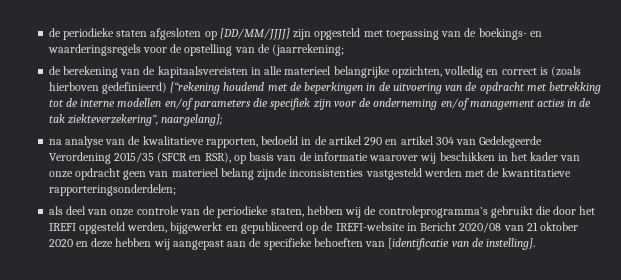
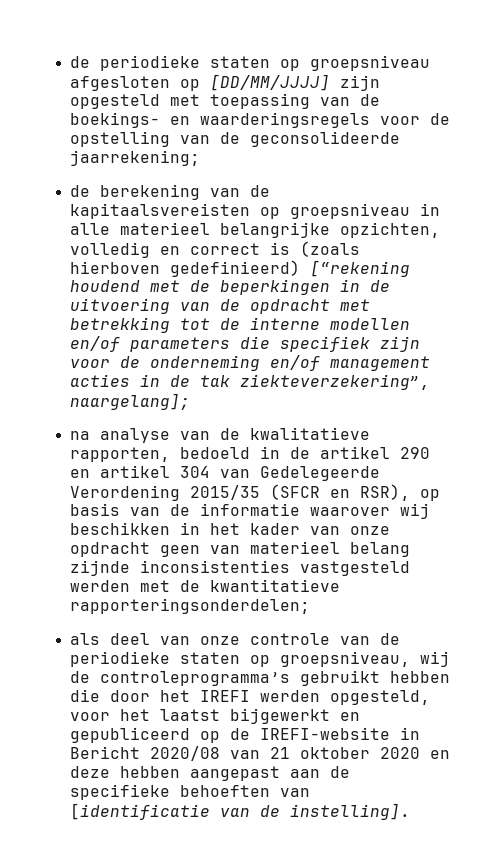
- de periodieke staten afgesloten op [DD/MM/JJJJ] zijn opgesteld met toepassing van de boekings- en waarderingsregels voor de opstelling van de (jaarrekening;
+ de periodieke staten op groepsniveau afgesloten op [DD/MM/JJJJ] zijn opgesteld met toepassing van de boekings- en waarderingsregels voor de opstelling van de geconsolideerde jaarrekening;
- de berekening van de kapitaalsvereisten in alle materieel belangrijke opzichten, volledig en correct is (zoals hierboven gedefinieerd) [“rekening houdend met de beperkingen in de uitvoering van de opdracht met betrekking tot de interne modellen en/of parameters die specifiek zijn voor de onderneming en/of management acties in de tak ziekteverzekering”, naargelang];
+ de berekening van de kapitaalsvereisten op groepsniveau in alle materieel belangrijke opzichten, volledig en correct is (zoals hierboven gedefinieerd) [“rekening houdend met de beperkingen in de uitvoering van de opdracht met betrekking tot de interne modellen en/of parameters die specifiek zijn voor de onderneming en/of management acties in de tak ziekteverzekering”, naargelang];
- als deel van onze controle van de periodieke staten, hebben wij de controleprogramma’s gebruikt die door het IREFI opgesteld werden, bijgewerkt en gepubliceerd op de IREFI-website in Bericht 2020/08 van 21 oktober 2020 en deze hebben wij aangepast aan de specifieke behoeften van [identificatie van de instelling].
+ als deel van onze controle van de periodieke staten op groepsniveau, wij de controleprogramma’s gebruikt hebben die door het IREFI werden opgesteld, voor het laatst bijgewerkt en gepubliceerd op de IREFI-website in Bericht 2020/08 van 21 oktober 2020 en deze hebben aangepast aan de specifieke behoeften van [identificatie van de instelling].

